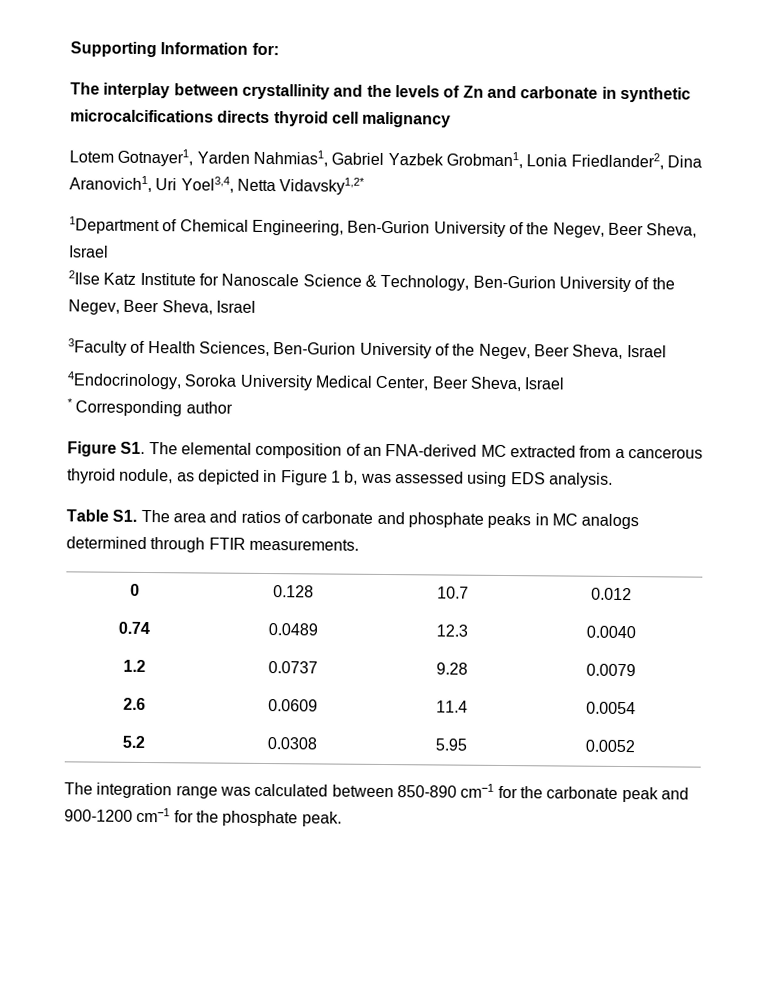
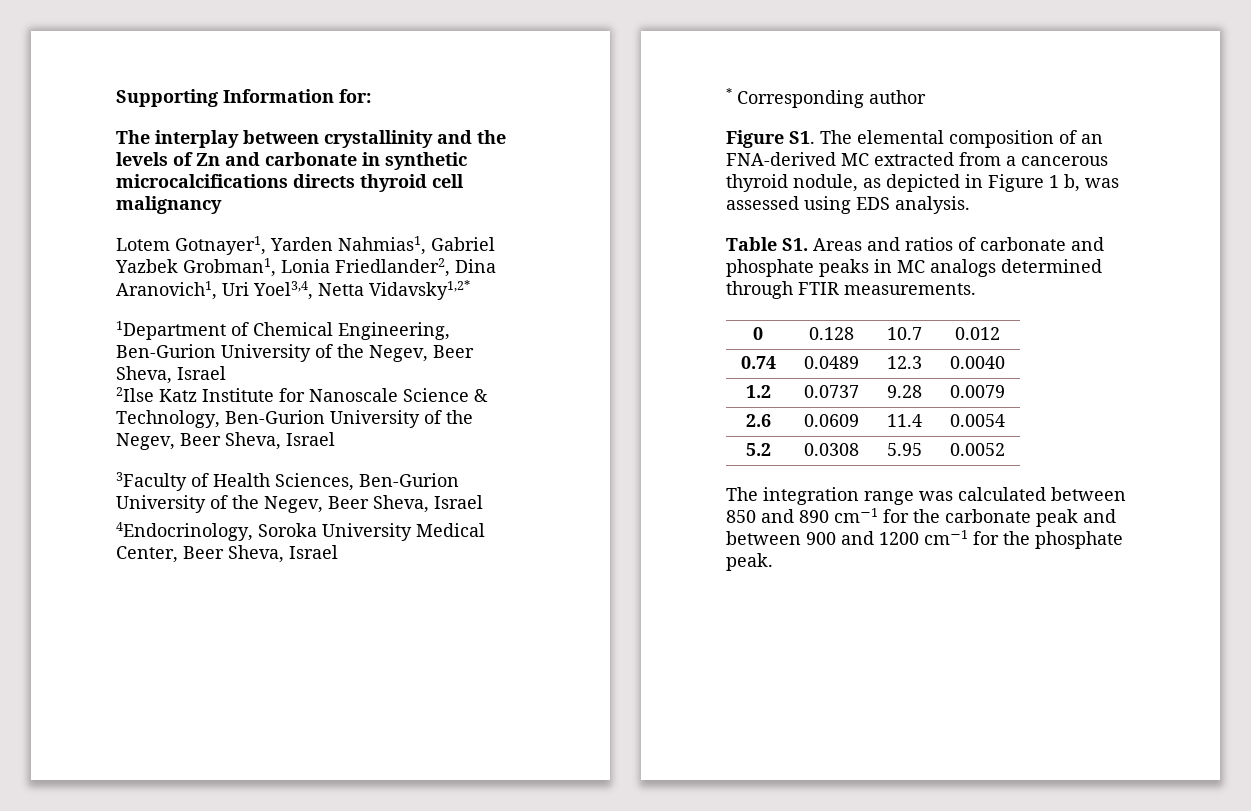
- Table S1. The area and ratios of carbonate and phosphate peaks in MC analogs determined through FTIR measurements.
+ Table S1. Areas and ratios of carbonate and phosphate peaks in MC analogs determined through FTIR measurements.
- The integration range was calculated between 850-890 cm−1 for the carbonate peak and 900-1200 cm−1 for the phosphate peak.
+ The integration range was calculated between 850 and 890 cm−1 for the carbonate peak and between 900 and 1200 cm−1 for the phosphate peak.

